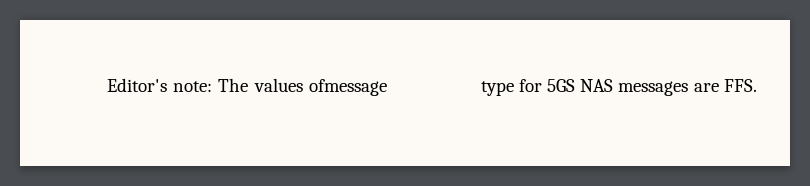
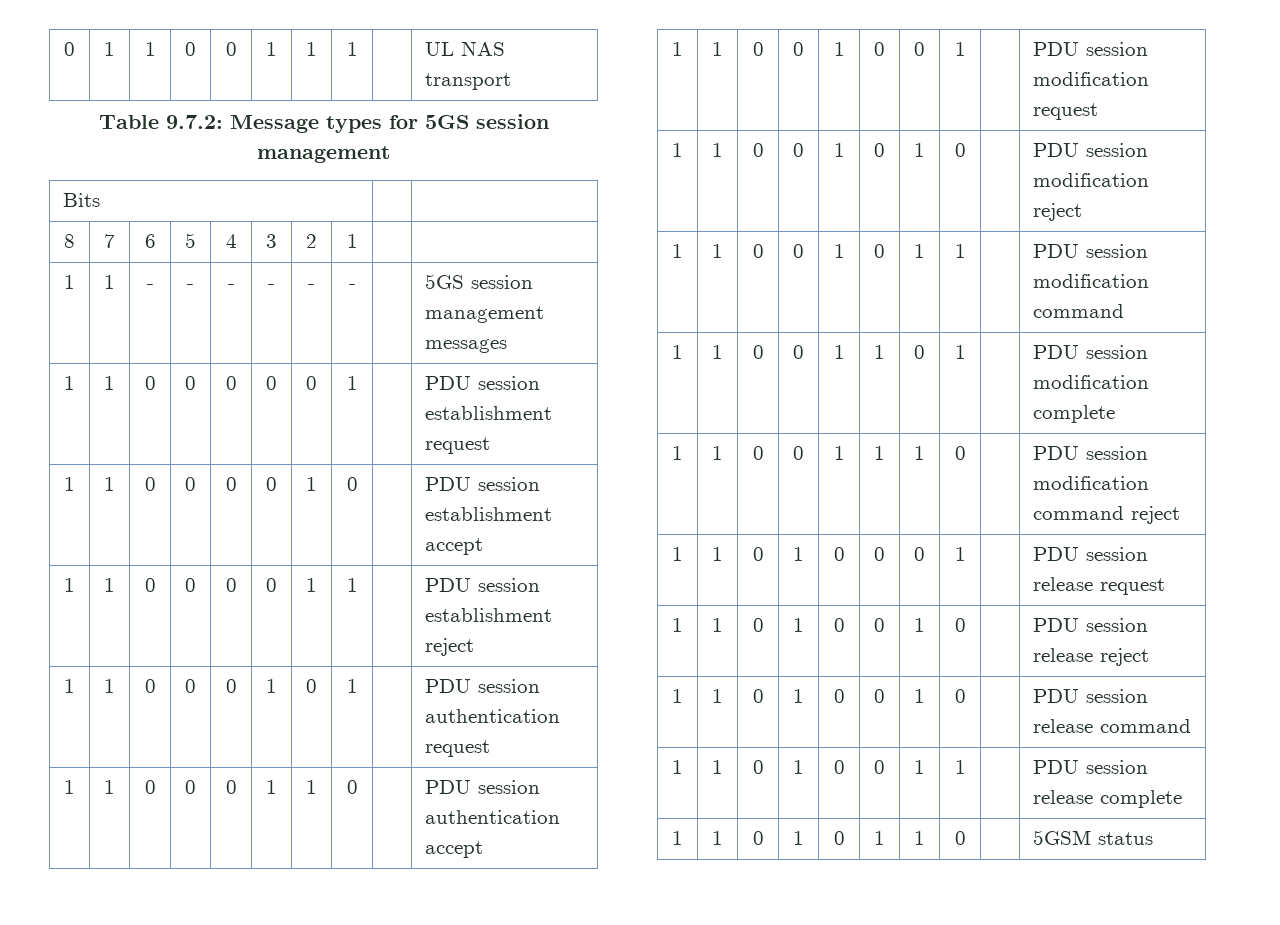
- Editor's note: The values ofmessage type for 5GS NAS messages are FFS.
+ 0 | 1 | 1 | 0 | 0 | 1 | 1 | 1 | | UL NAS transport
+ Table 9.7.2: Message types for 5GS session management
+ Bits | |
+ 8 | 7 | 6 | 5 | 4 | 3 | 2 | 1 | |
+ 1 | 1 | - | - | - | - | - | - | | 5GS session management messages
+ 1 | 1 | 0 | 0 | 0 | 0 | 0 | 1 | | PDU session establishment request
+ 1 | 1 | 0 | 0 | 0 | 0 | 1 | 0 | | PDU session establishment accept
+ 1 | 1 | 0 | 0 | 0 | 0 | 1 | 1 | | PDU session establishment reject
+ 1 | 1 | 0 | 0 | 0 | 1 | 0 | 1 | | PDU session authentication request
+ 1 | 1 | 0 | 0 | 0 | 1 | 1 | 0 | | PDU session authentication accept
+ 1 | 1 | 0 | 0 | 1 | 0 | 0 | 1 | | PDU session modification request
+ 1 | 1 | 0 | 0 | 1 | 0 | 1 | 0 | | PDU session modification reject
+ 1 | 1 | 0 | 0 | 1 | 0 | 1 | 1 | | PDU session modification command
+ 1 | 1 | 0 | 0 | 1 | 1 | 0 | 1 | | PDU session modification complete
+ 1 | 1 | 0 | 0 | 1 | 1 | 1 | 0 | | PDU session modification command reject
+ 1 | 1 | 0 | 1 | 0 | 0 | 0 | 1 | | PDU session release request
+ 1 | 1 | 0 | 1 | 0 | 0 | 1 | 0 | | PDU session release reject
+ 1 | 1 | 0 | 1 | 0 | 0 | 1 | 0 | | PDU session release command
+ 1 | 1 | 0 | 1 | 0 | 0 | 1 | 1 | | PDU session release complete
+ 1 | 1 | 0 | 1 | 0 | 1 | 1 | 0 | | 5GSM status

